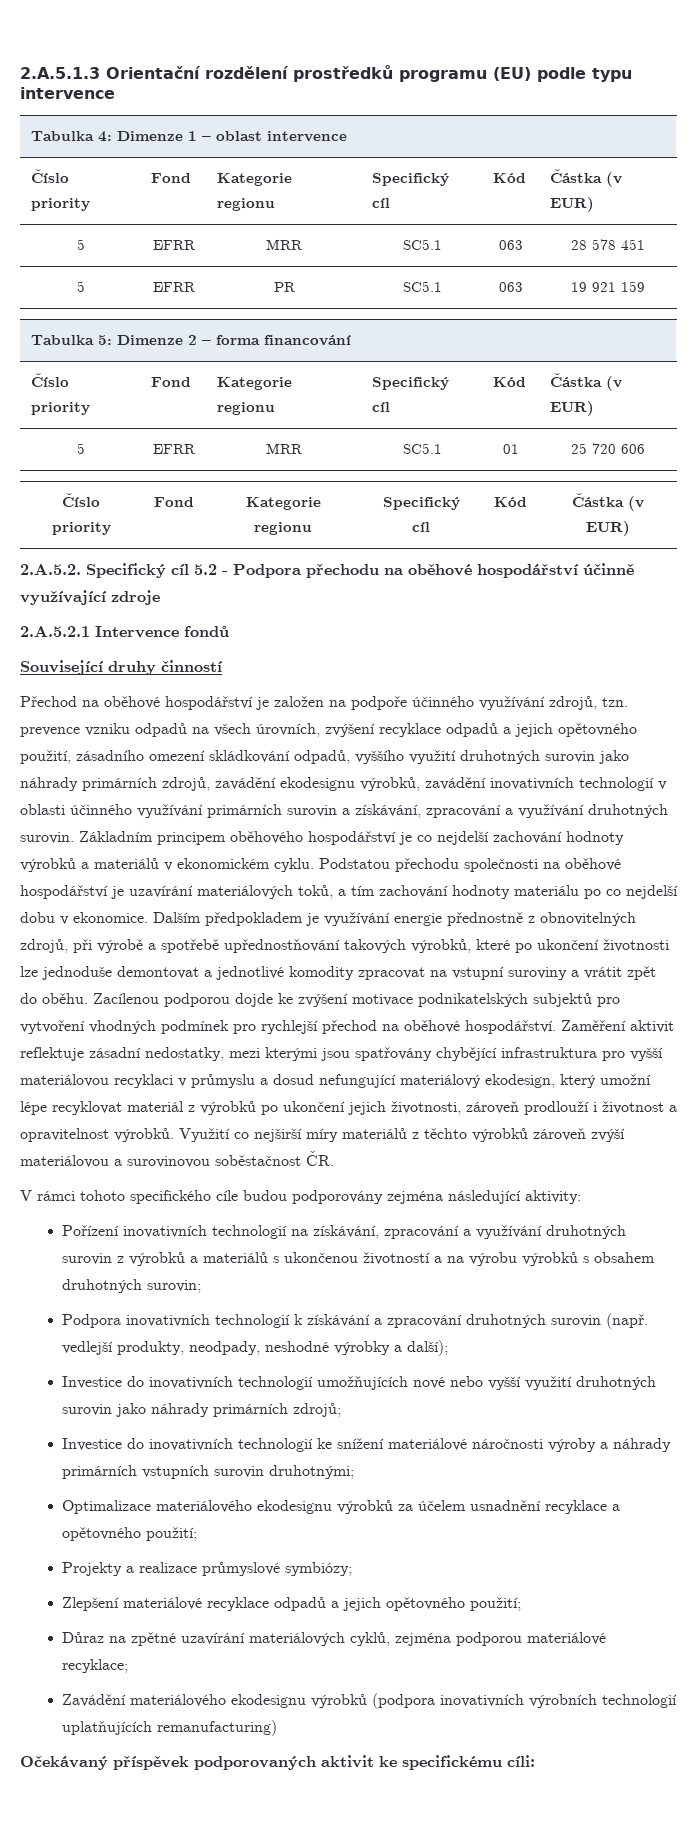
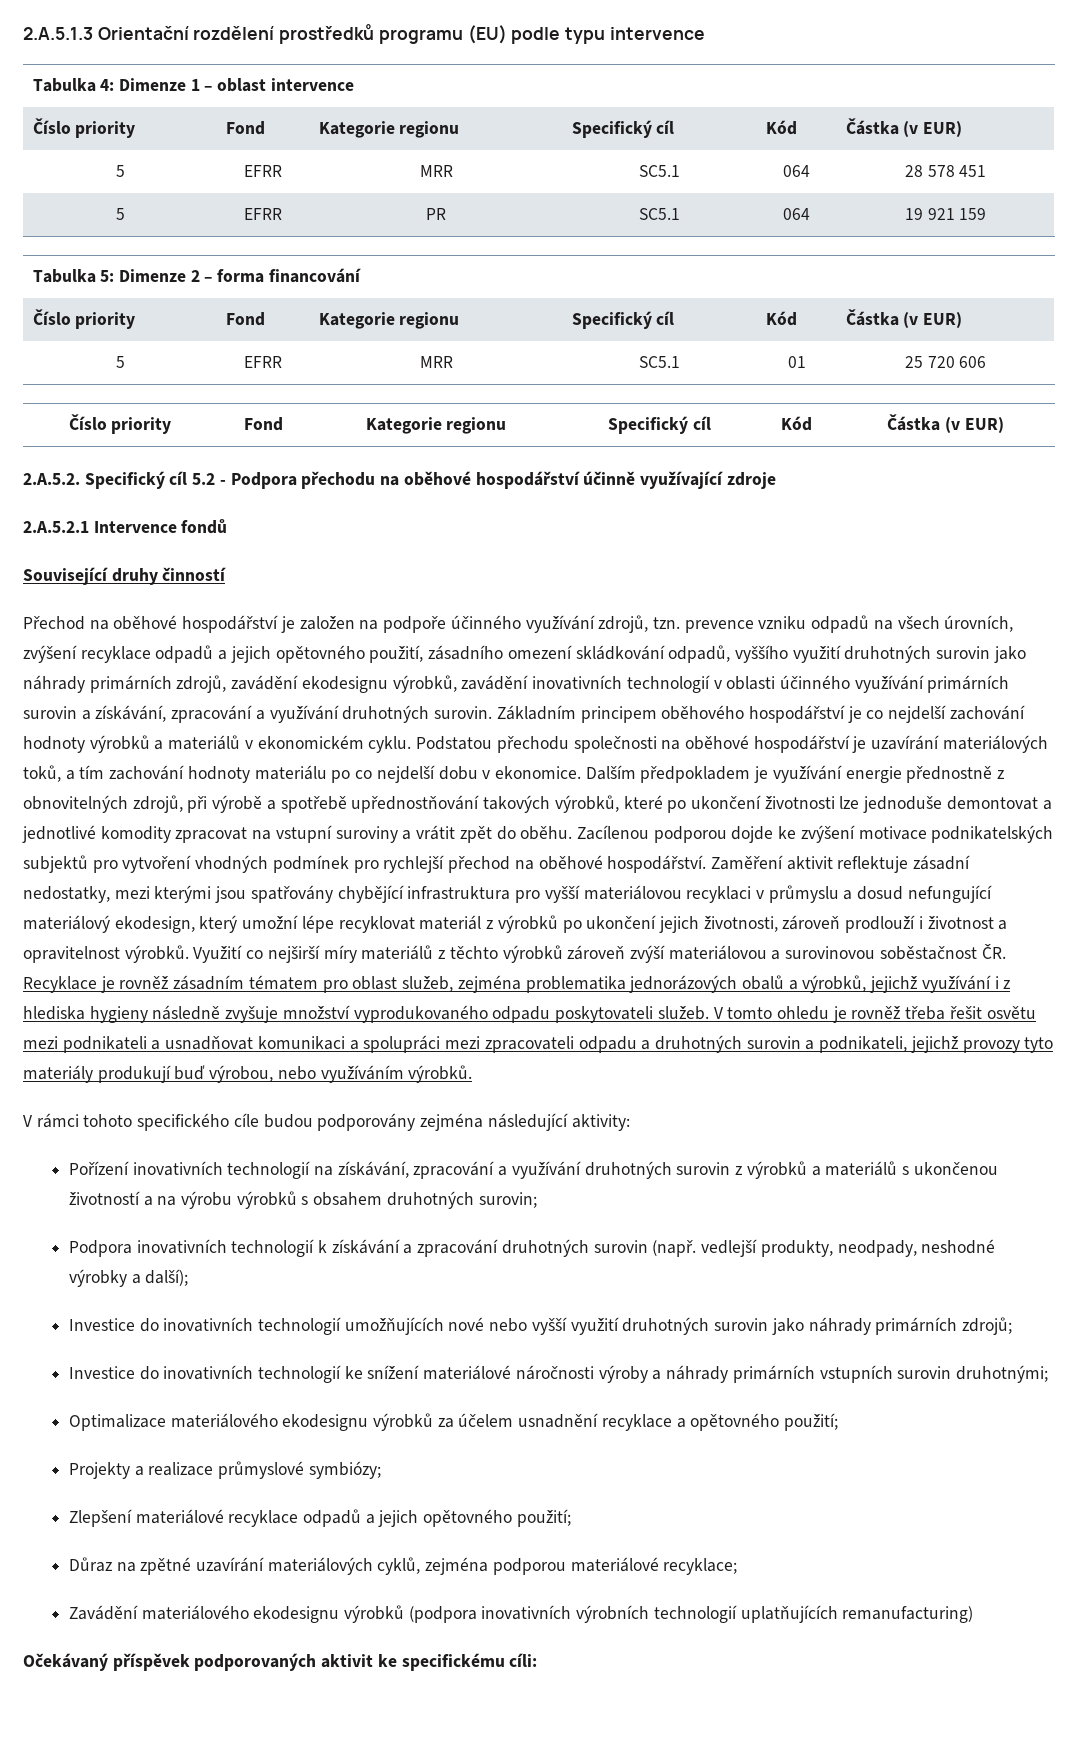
- 5 | EFRR | MRR | SC5.1 | 063 | 28 578 451
+ 5 | EFRR | MRR | SC5.1 | 064 | 28 578 451
- 5 | EFRR | PR | SC5.1 | 063 | 19 921 159
+ 5 | EFRR | PR | SC5.1 | 064 | 19 921 159
- Využití co nejširší míry materiálů z těchto výrobků zároveň zvýší materiálovou a surovinovou soběstačnost ČR.
+ Využití co nejširší míry materiálů z těchto výrobků zároveň zvýší materiálovou a surovinovou soběstačnost ČR. Recyklace je rovněž zásadním tématem pro oblast služeb, zejména problematika jednorázových obalů a výrobků, jejichž využívání i z hlediska hygieny následně zvyšuje množství vyprodukovaného odpadu poskytovateli služeb. V tomto ohledu je rovněž třeba řešit osvětu mezi podnikateli a usnadňovat komunikaci a spolupráci mezi zpracovateli odpadu a druhotných surovin a podnikateli, jejichž provozy tyto materiály produkují buď výrobou, nebo využíváním výrobků.

